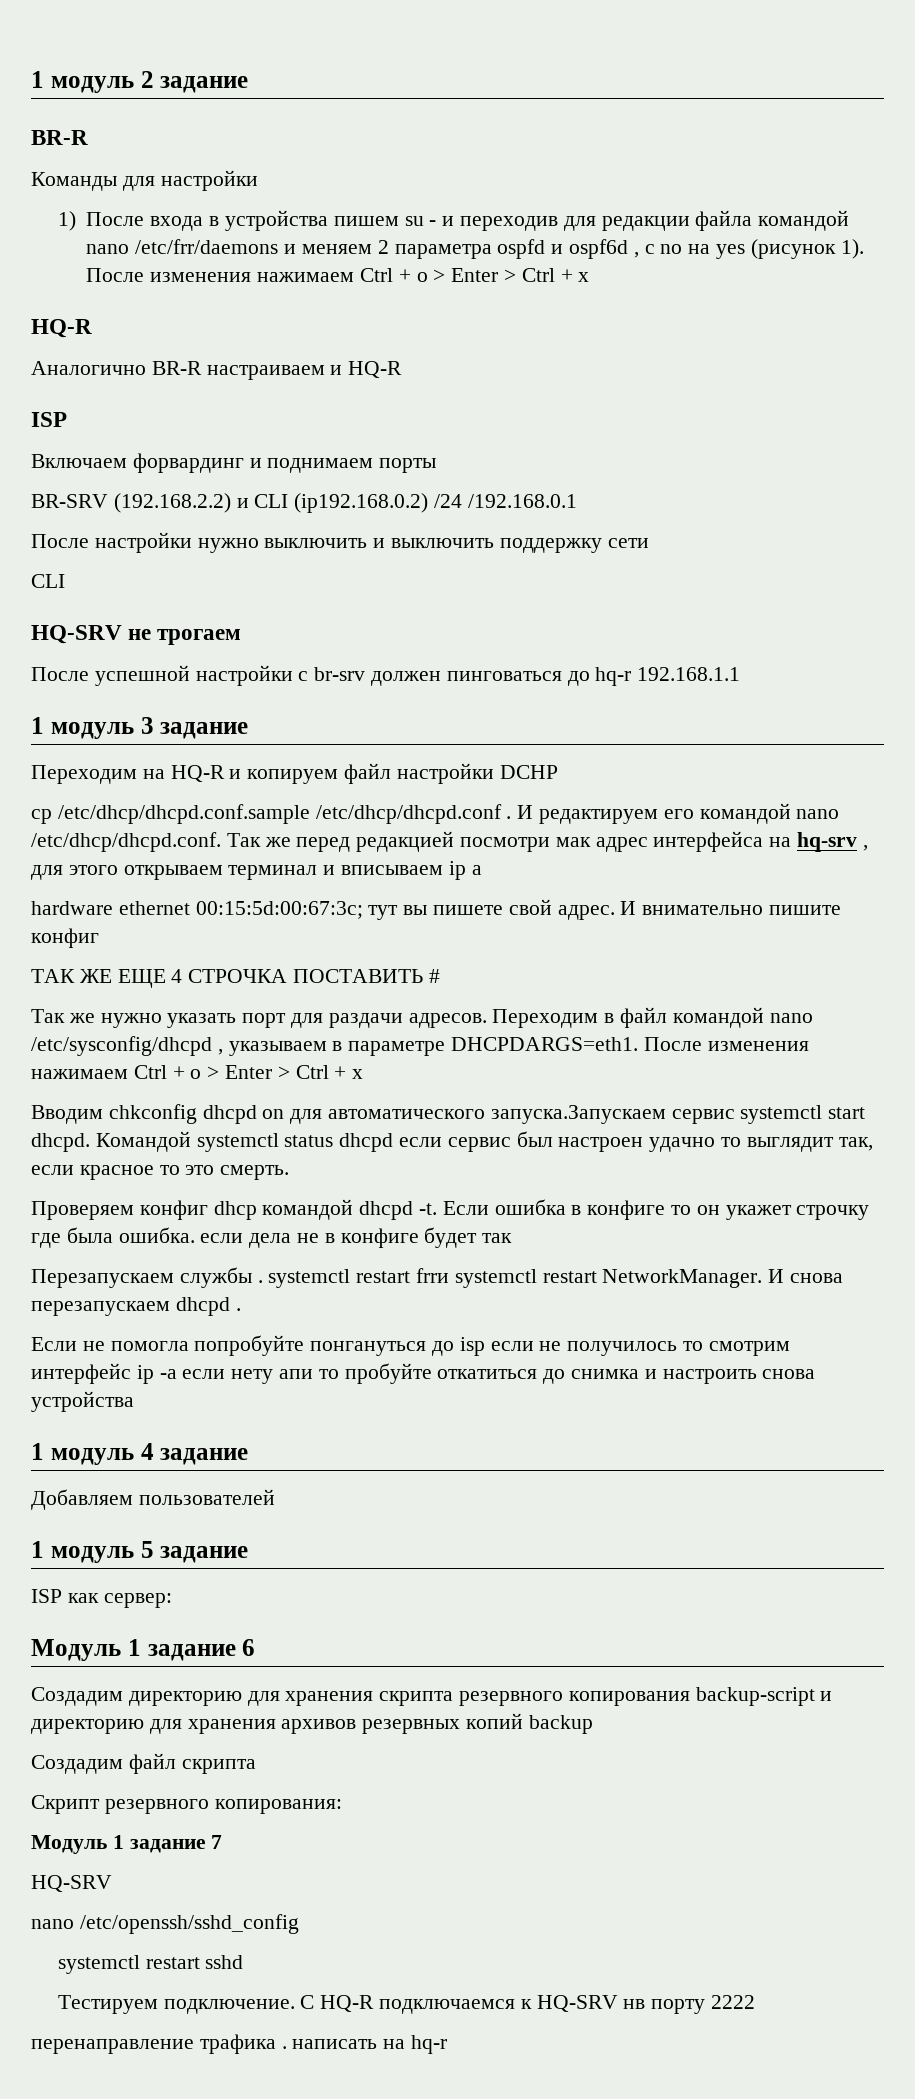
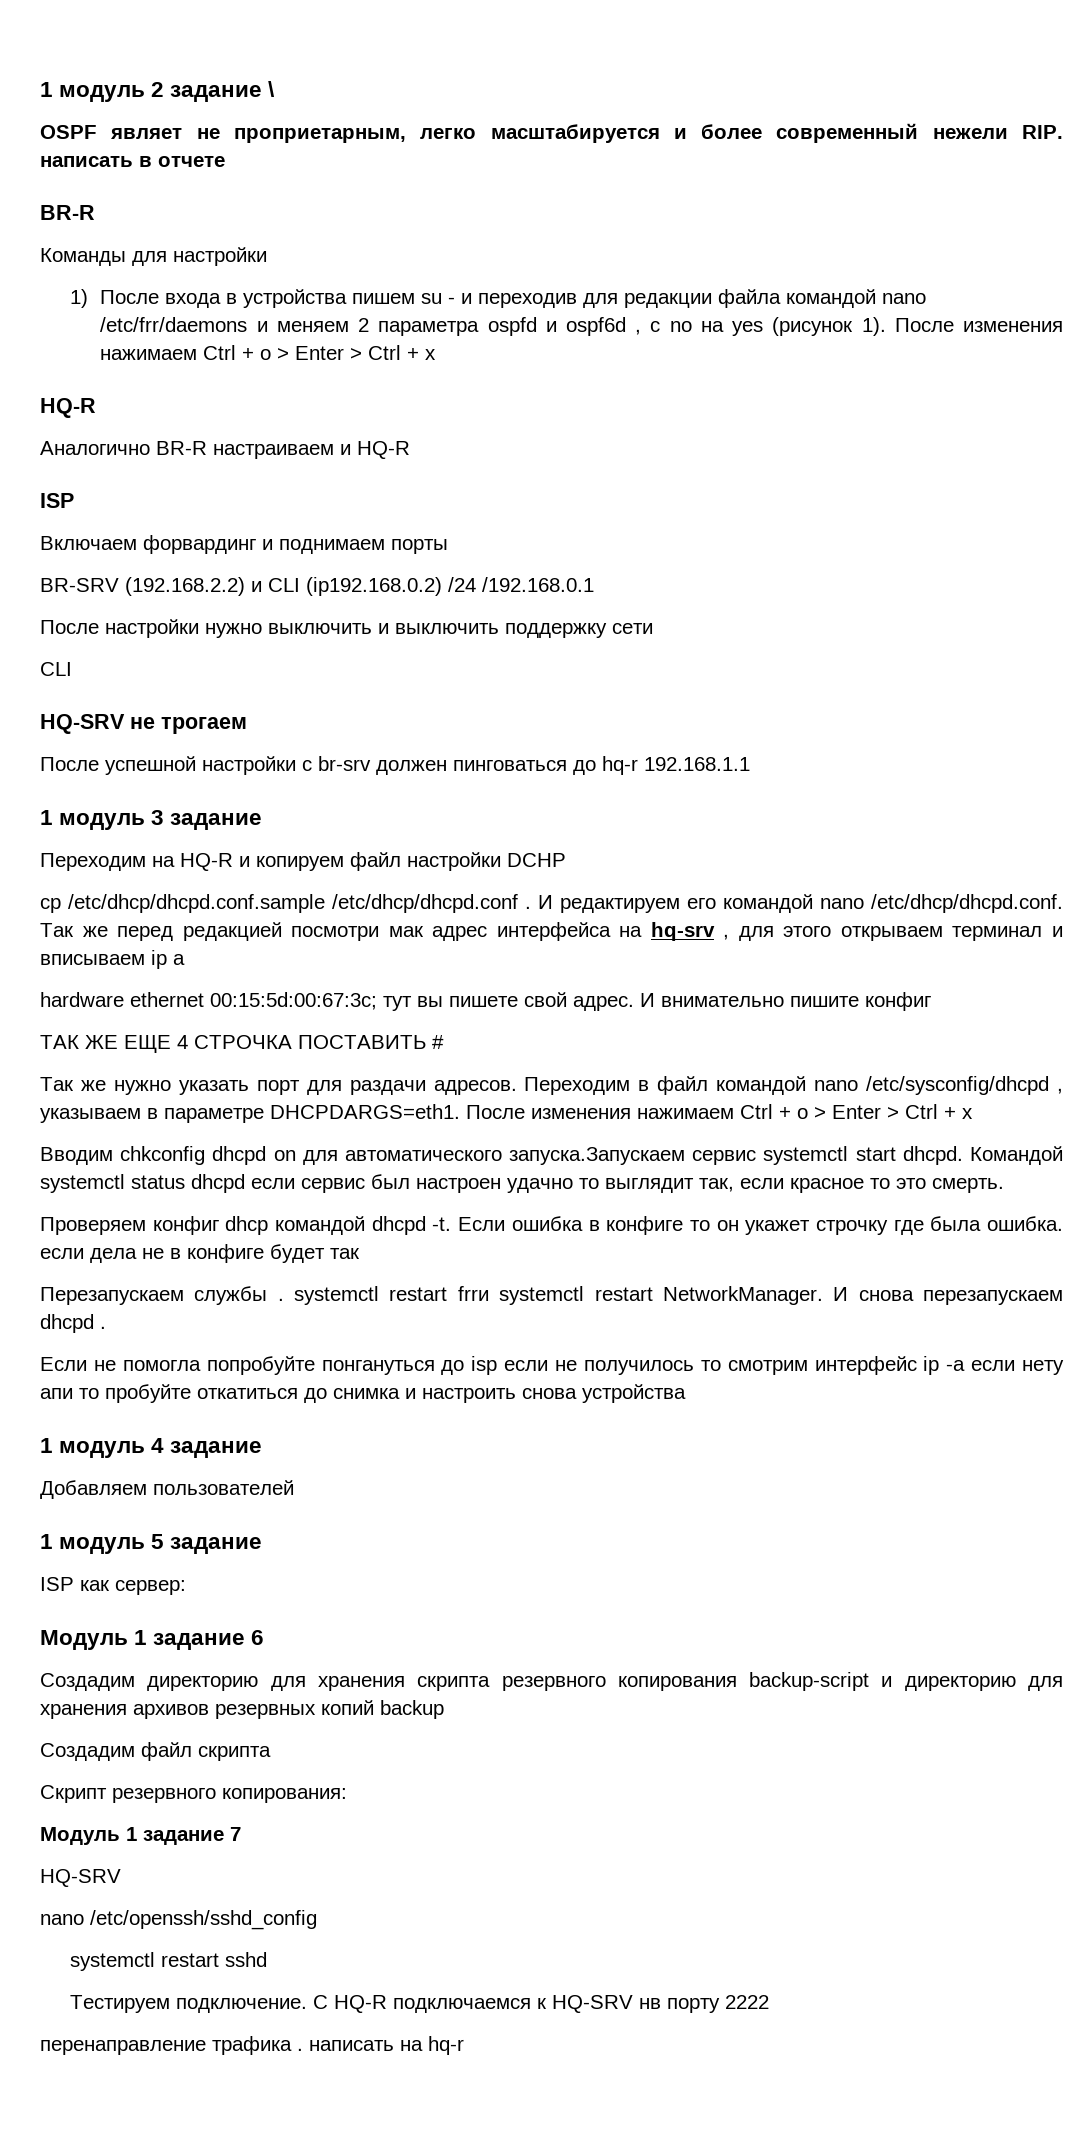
- 1 модуль 2 задание
+ 1 модуль 2 задание \
+ OSPF являет не проприетарным, легко масштабируется и более современный нежели RIP. написать в отчете

